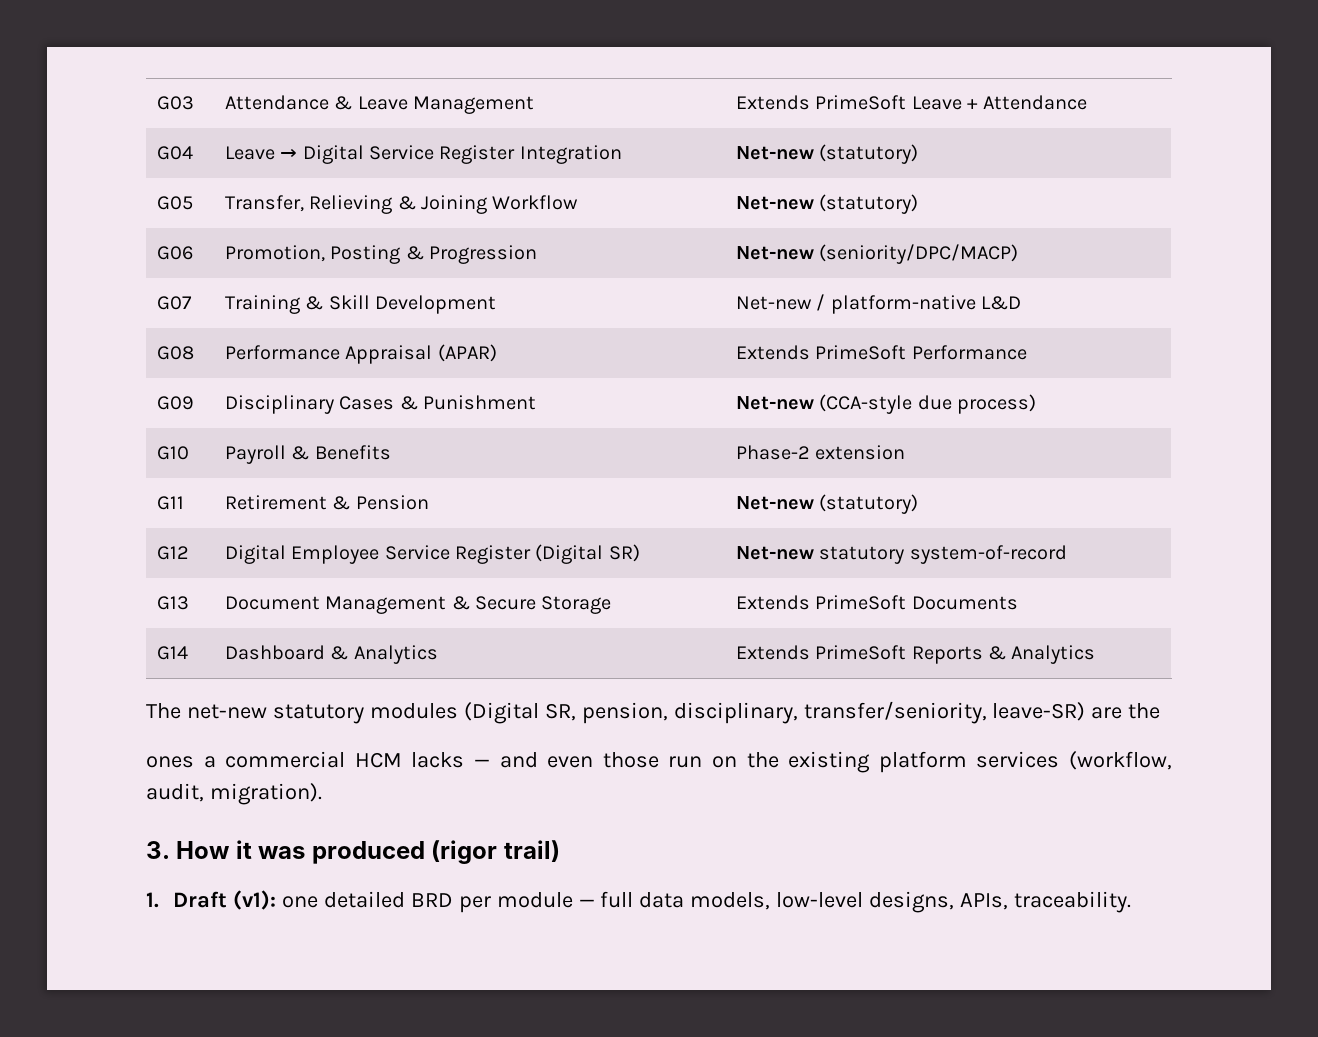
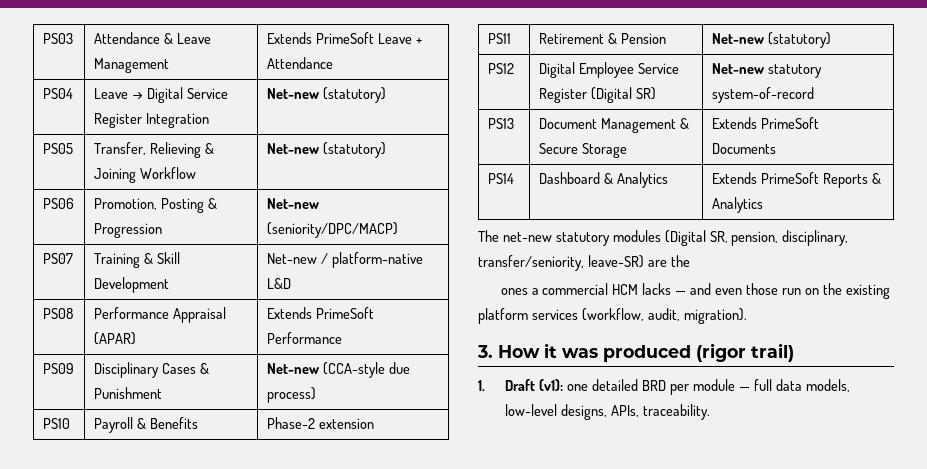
- G03 | Attendance & Leave Management | Extends PrimeSoft Leave + Attendance
+ PS03 | Attendance & Leave Management | Extends PrimeSoft Leave + Attendance
- G04 | Leave → Digital Service Register Integration | Net-new (statutory)
+ PS04 | Leave → Digital Service Register Integration | Net-new (statutory)
- G05 | Transfer, Relieving & Joining Workflow | Net-new (statutory)
+ PS05 | Transfer, Relieving & Joining Workflow | Net-new (statutory)
- G06 | Promotion, Posting & Progression | Net-new (seniority/DPC/MACP)
+ PS06 | Promotion, Posting & Progression | Net-new (seniority/DPC/MACP)
- G07 | Training & Skill Development | Net-new / platform-native L&D
+ PS07 | Training & Skill Development | Net-new / platform-native L&D
- G08 | Performance Appraisal (APAR) | Extends PrimeSoft Performance
+ PS08 | Performance Appraisal (APAR) | Extends PrimeSoft Performance
- G09 | Disciplinary Cases & Punishment | Net-new (CCA-style due process)
+ PS09 | Disciplinary Cases & Punishment | Net-new (CCA-style due process)
- G10 | Payroll & Benefits | Phase-2 extension
+ PS10 | Payroll & Benefits | Phase-2 extension
- G11 | Retirement & Pension | Net-new (statutory)
+ PS11 | Retirement & Pension | Net-new (statutory)
- G12 | Digital Employee Service Register (Digital SR) | Net-new statutory system-of-record
+ PS12 | Digital Employee Service Register (Digital SR) | Net-new statutory system-of-record
- G13 | Document Management & Secure Storage | Extends PrimeSoft Documents
+ PS13 | Document Management & Secure Storage | Extends PrimeSoft Documents
- G14 | Dashboard & Analytics | Extends PrimeSoft Reports & Analytics
+ PS14 | Dashboard & Analytics | Extends PrimeSoft Reports & Analytics

